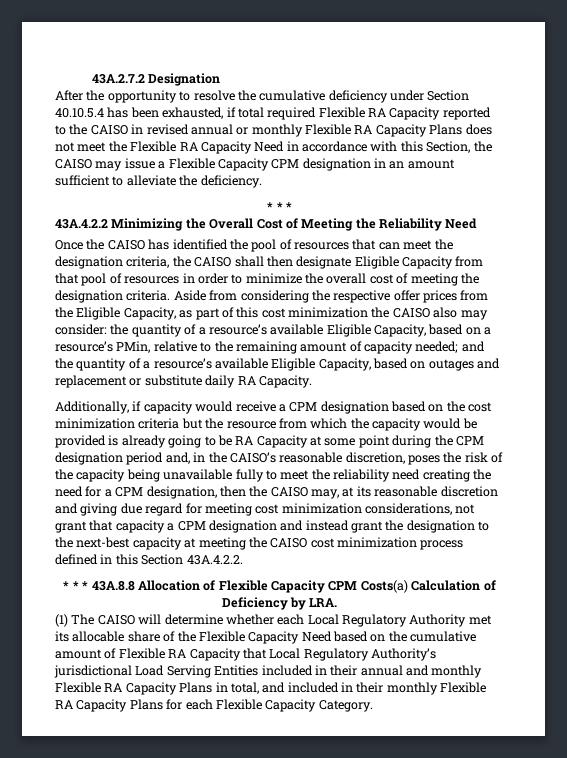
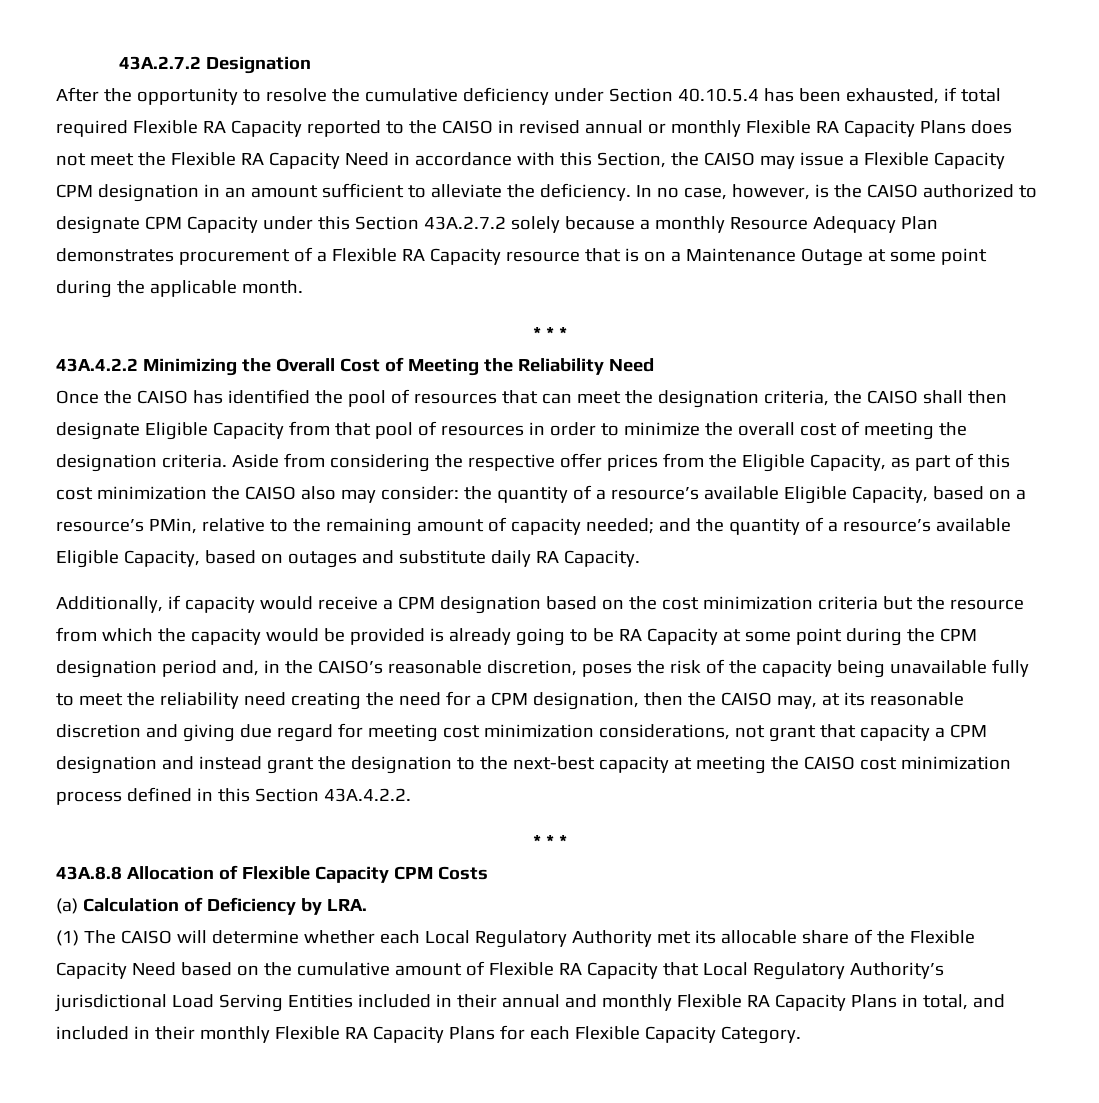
+ In no case, however, is the CAISO authorized to designate CPM Capacity under this Section 43A.2.7.2 solely because a monthly Resource Adequacy Plan demonstrates procurement of a Flexible RA Capacity resource that is on a Maintenance Outage at some point during the applicable month.
- Aside from considering the respective offer prices from the Eligible Capacity, as part of this cost minimization the CAISO also may consider: the quantity of a resource’s available Eligible Capacity, based on a resource’s PMin, relative to the remaining amount of capacity needed; and the quantity of a resource’s available Eligible Capacity, based on outages and replacement or substitute daily RA Capacity.
+ Aside from considering the respective offer prices from the Eligible Capacity, as part of this cost minimization the CAISO also may consider: the quantity of a resource’s available Eligible Capacity, based on a resource’s PMin, relative to the remaining amount of capacity needed; and the quantity of a resource’s available Eligible Capacity, based on outages and substitute daily RA Capacity.
  Additionally, if capacity would receive a CPM designation based on the cost minimization criteria but the resource from which the capacity would be provided is already going to be RA Capacity at some point during the CPM designation period and, in the CAISO’s reasonable discretion, poses the risk of the capacity being unavailable fully to meet the reliability need creating the need for a CPM designation, then the CAISO may, at its reasonable discretion and giving due regard for meeting cost minimization considerations, not grant that capacity a CPM designation and instead grant the designation to the next-best capacity at meeting the CAISO cost minimization process defined in this Section 43A.4.2.2.
- * * * 43A.8.8 Allocation of Flexible Capacity CPM Costs(a) Calculation of Deficiency by LRA.
+ * * *
+ 43A.8.8 Allocation of Flexible Capacity CPM Costs
+ (a) Calculation of Deficiency by LRA.

